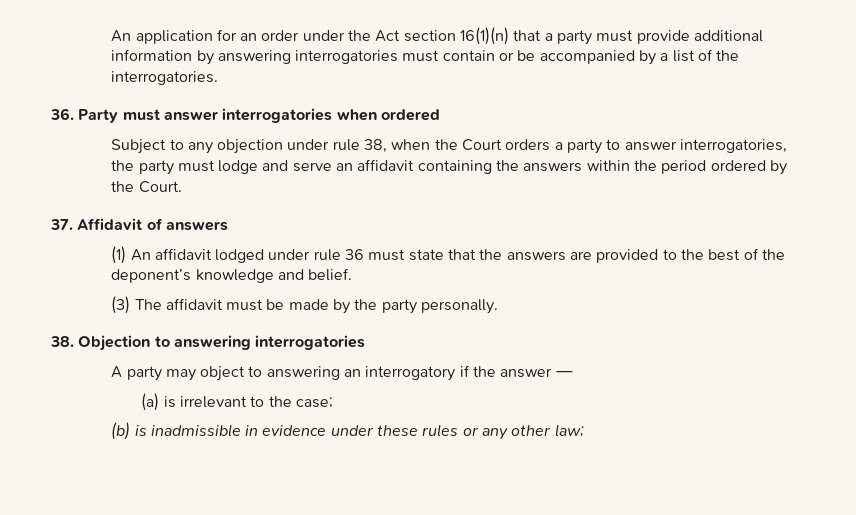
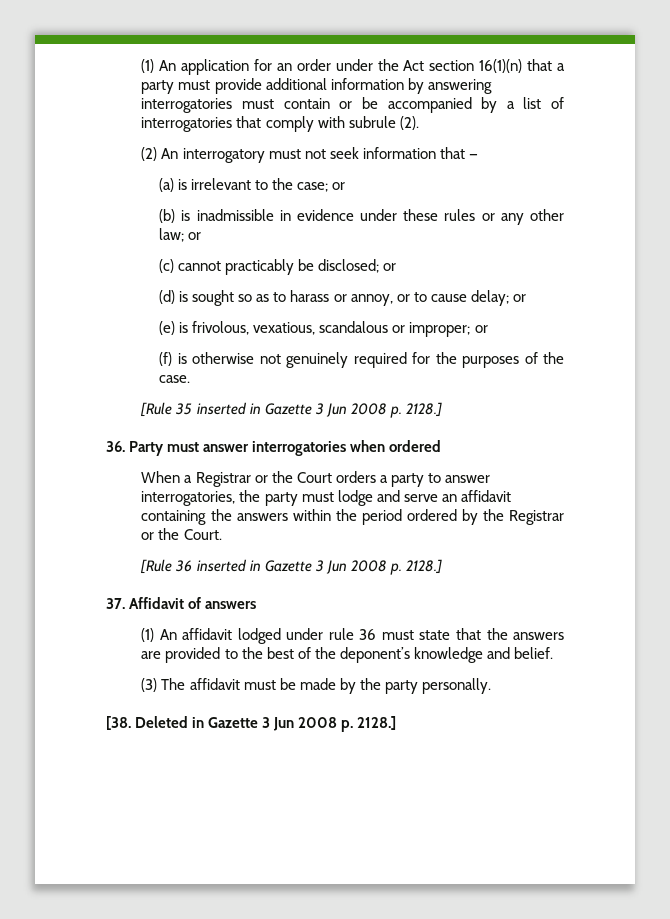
- An application for an order under the Act section 16(1)(n) that a party must provide additional information by answering interrogatories must contain or be accompanied by a list of the interrogatories.
+ (1) An application for an order under the Act section 16(1)(n) that a party must provide additional information by answering interrogatories must contain or be accompanied by a list of interrogatories that comply with subrule (2).
+ (2) An interrogatory must not seek information that —
+ (a) is irrelevant to the case; or
+ (b) is inadmissible in evidence under these rules or any other law; or
+ (c) cannot practicably be disclosed; or
+ (d) is sought so as to harass or annoy, or to cause delay; or
+ (e) is frivolous, vexatious, scandalous or improper; or
+ (f) is otherwise not genuinely required for the purposes of the case.
+ [Rule 35 inserted in Gazette 3 Jun 2008 p. 2128.]
- Subject to any objection under rule 38, when the Court orders a party to answer interrogatories, the party must lodge and serve an affidavit containing the answers within the period ordered by the Court.
+ When a Registrar or the Court orders a party to answer interrogatories, the party must lodge and serve an affidavit containing the answers within the period ordered by the Registrar or the Court.
+ [Rule 36 inserted in Gazette 3 Jun 2008 p. 2128.]
- 38. Objection to answering interrogatories
- A party may object to answering an interrogatory if the answer —
- (a) is irrelevant to the case;
- (b) is inadmissible in evidence under these rules or any other law;
+ [38. Deleted in Gazette 3 Jun 2008 p. 2128.]

